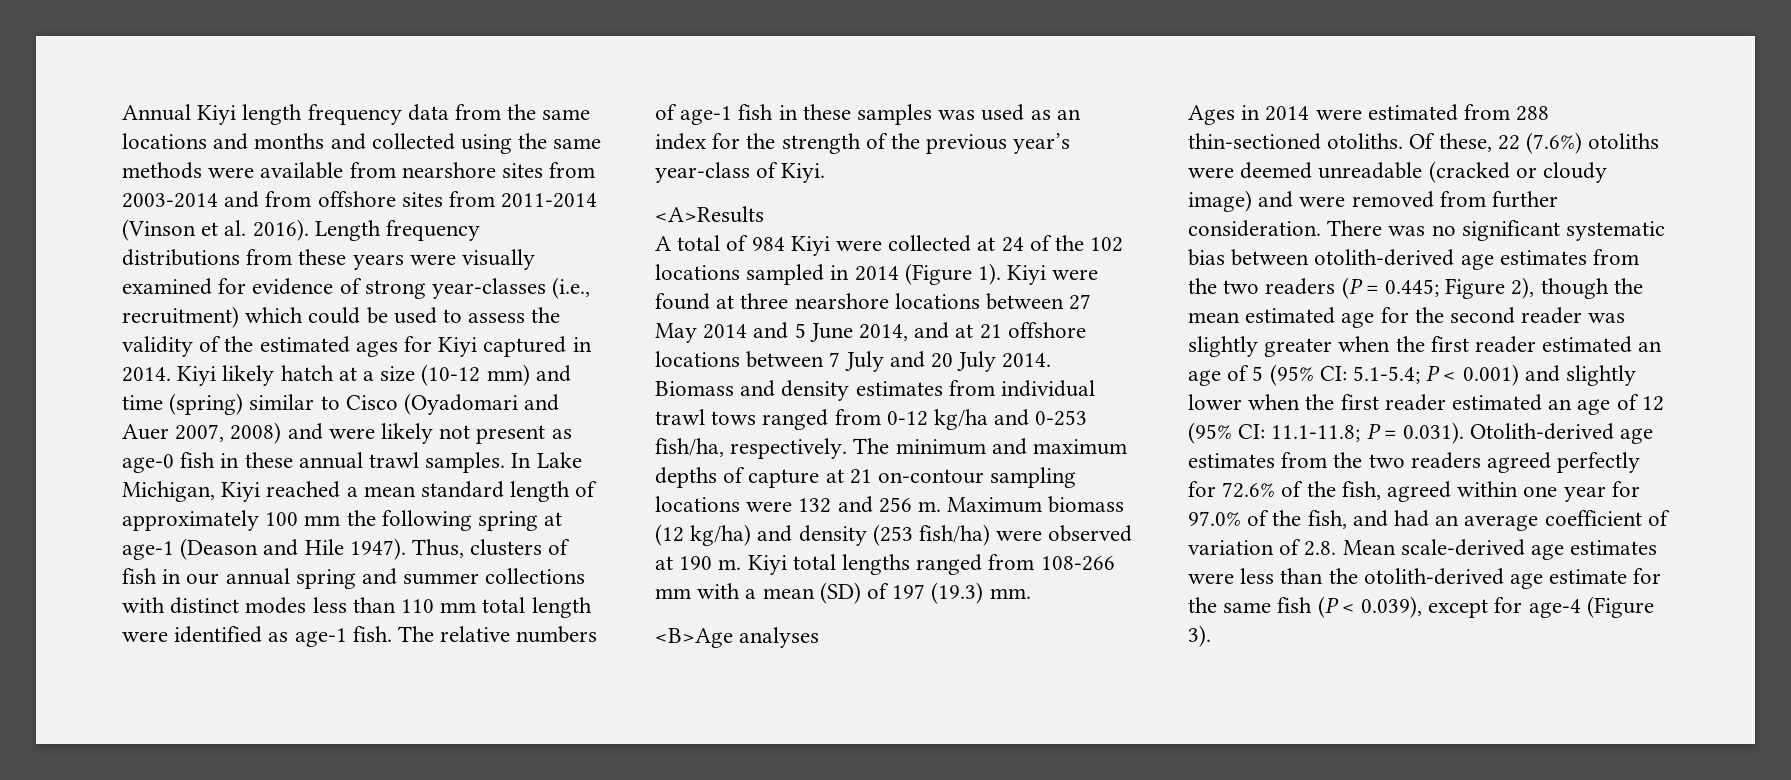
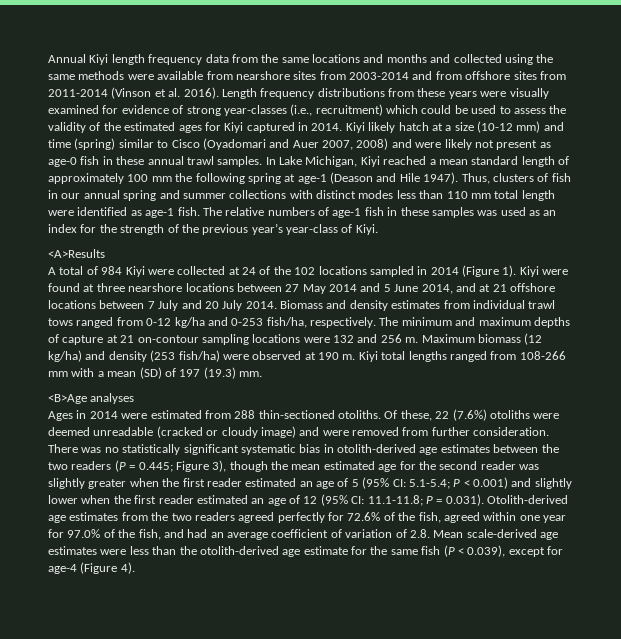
- There was no significant systematic bias between otolith-derived age estimates from the two readers (P = 0.445;
+ There was no statistically significant systematic bias in otolith-derived age estimates between the two readers (P = 0.445;
- Figure 2), though the mean estimated age for the second reader was slightly greater when the first reader estimated an age of 5 (95% CI:
+ Figure 3), though the mean estimated age for the second reader was slightly greater when the first reader estimated an age of 5 (95% CI:
- P = 0.031). Otolith-derived age estimates from the two readers agreed perfectly for 72.6% of the fish, agreed within one year for 97.0% of the fish, and had an average coefficient of variation of 2.8. Mean scale-derived age estimates were less than the otolith-derived age estimate for the same fish (P < 0.039), except for age-4 (Figure 3).
+ P = 0.031). Otolith-derived age estimates from the two readers agreed perfectly for 72.6% of the fish, agreed within one year for 97.0% of the fish, and had an average coefficient of variation of 2.8. Mean scale-derived age estimates were less than the otolith-derived age estimate for the same fish (P < 0.039), except for age-4 (Figure 4).

